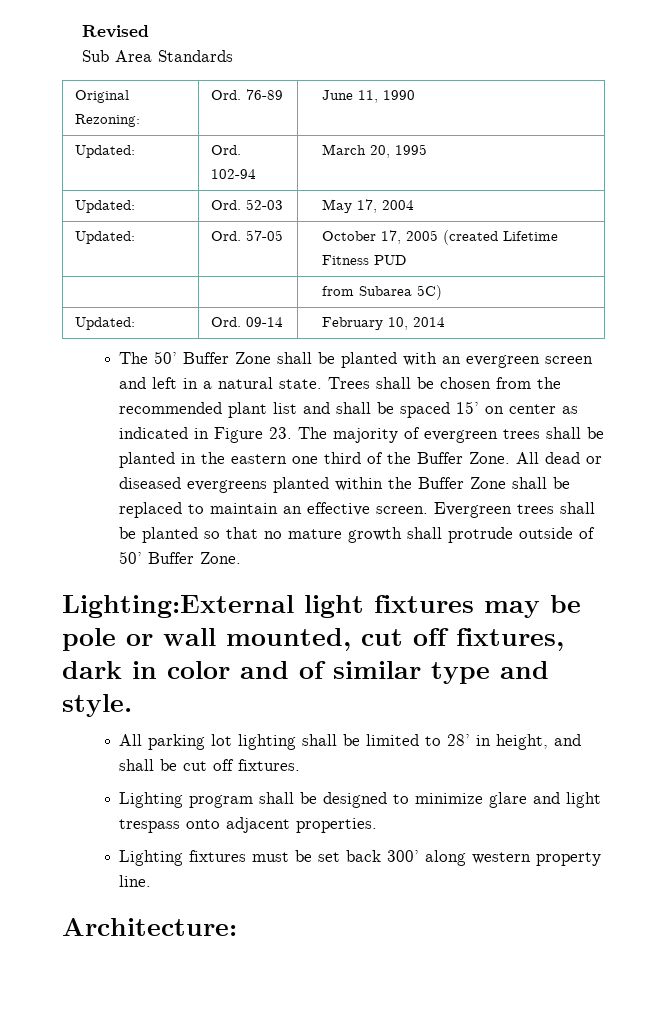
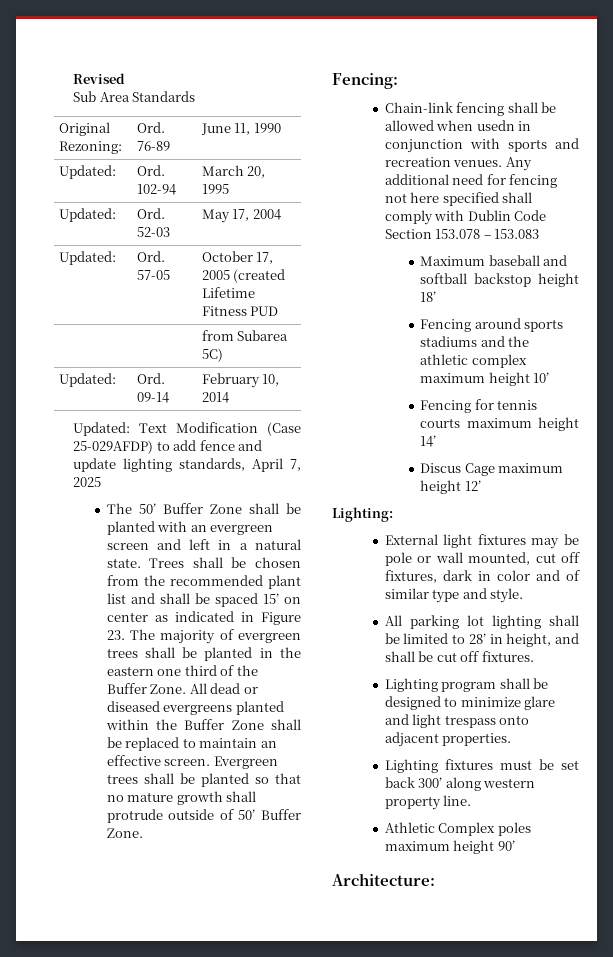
+ Updated: Text Modification (Case 25-029AFDP) to add fence and update lighting standards, April 7, 2025
- Lighting:External light fixtures may be pole or wall mounted, cut off fixtures, dark in color and of similar type and style.
+ Fencing:
+ Chain-link fencing shall be allowed when usedn in conjunction with sports and recreation venues. Any additional need for fencing not here specified shall comply with Dublin Code Section 153.078 – 153.083
+ Maximum baseball and softball backstop height 18’
+ Fencing around sports stadiums and the athletic complex maximum height 10’
+ Fencing for tennis courts maximum height 14’
+ Discus Cage maximum height 12’
+ Lighting:
+ External light fixtures may be pole or wall mounted, cut off fixtures, dark in color and of similar type and style.
+ Athletic Complex poles maximum height 90’

